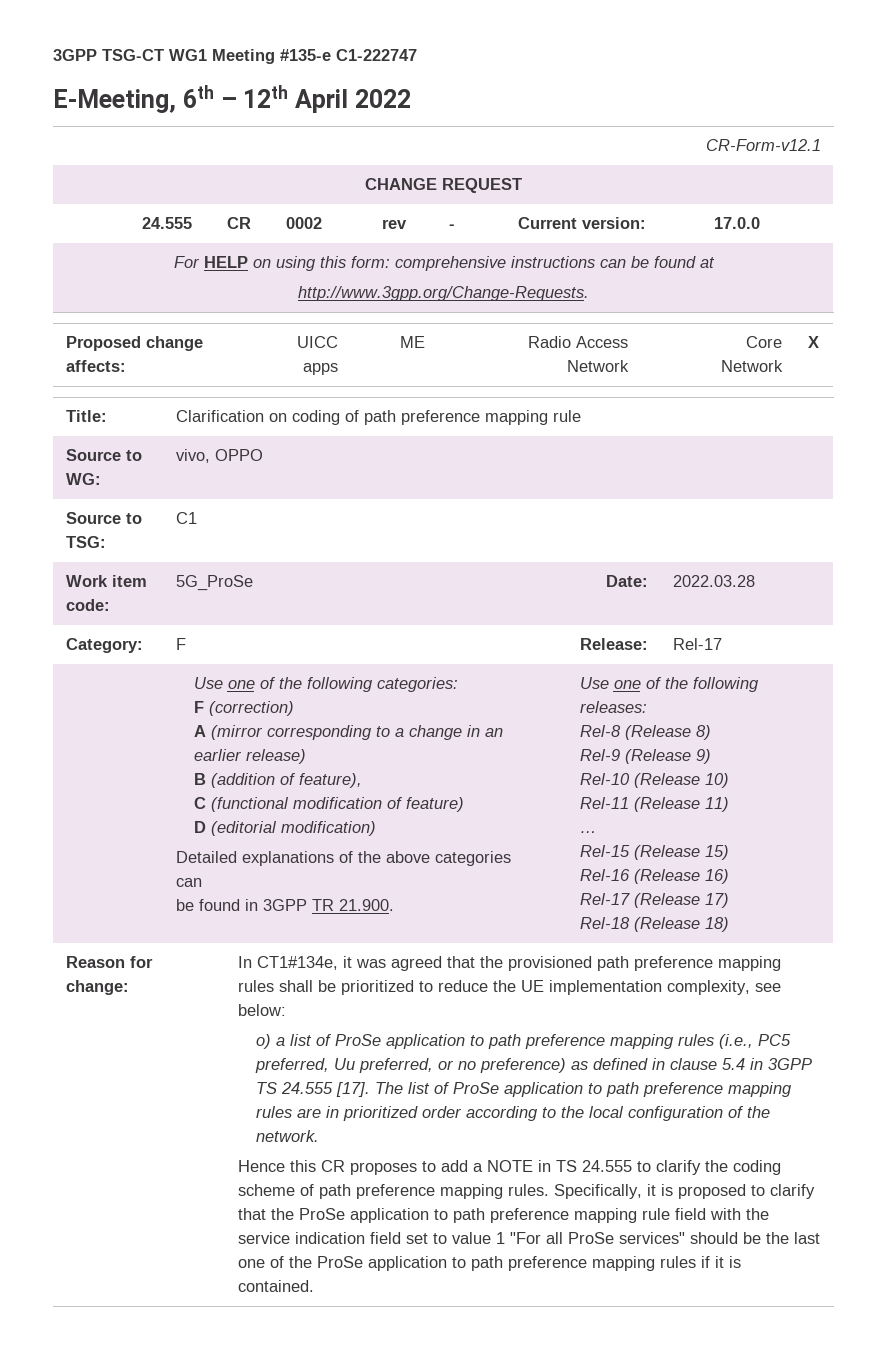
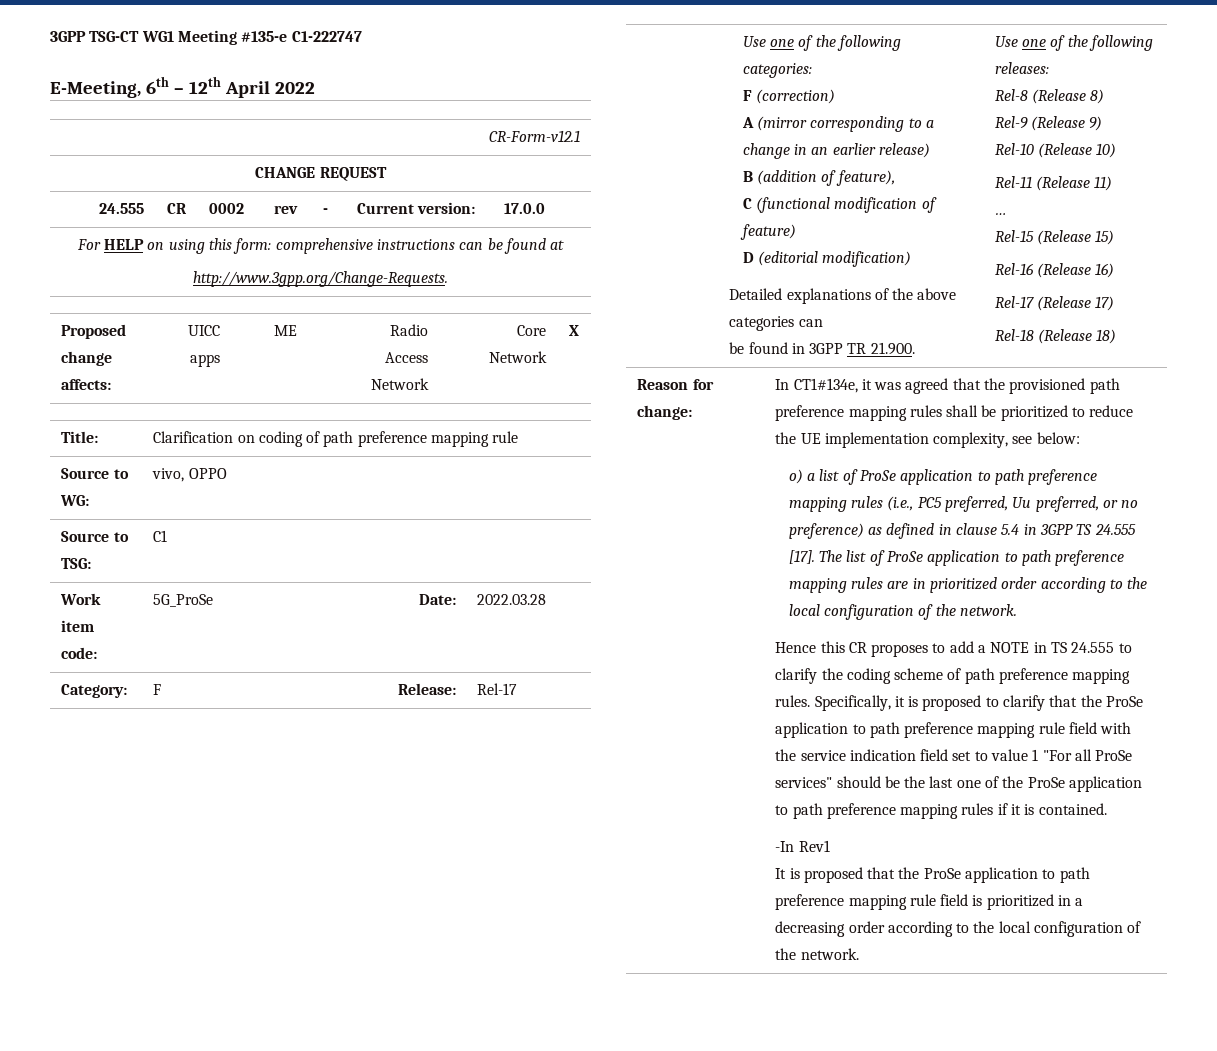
+ -In Rev1
+ It is proposed that the ProSe application to path preference mapping rule field is prioritized in a decreasing order according to the local configuration of the network.

